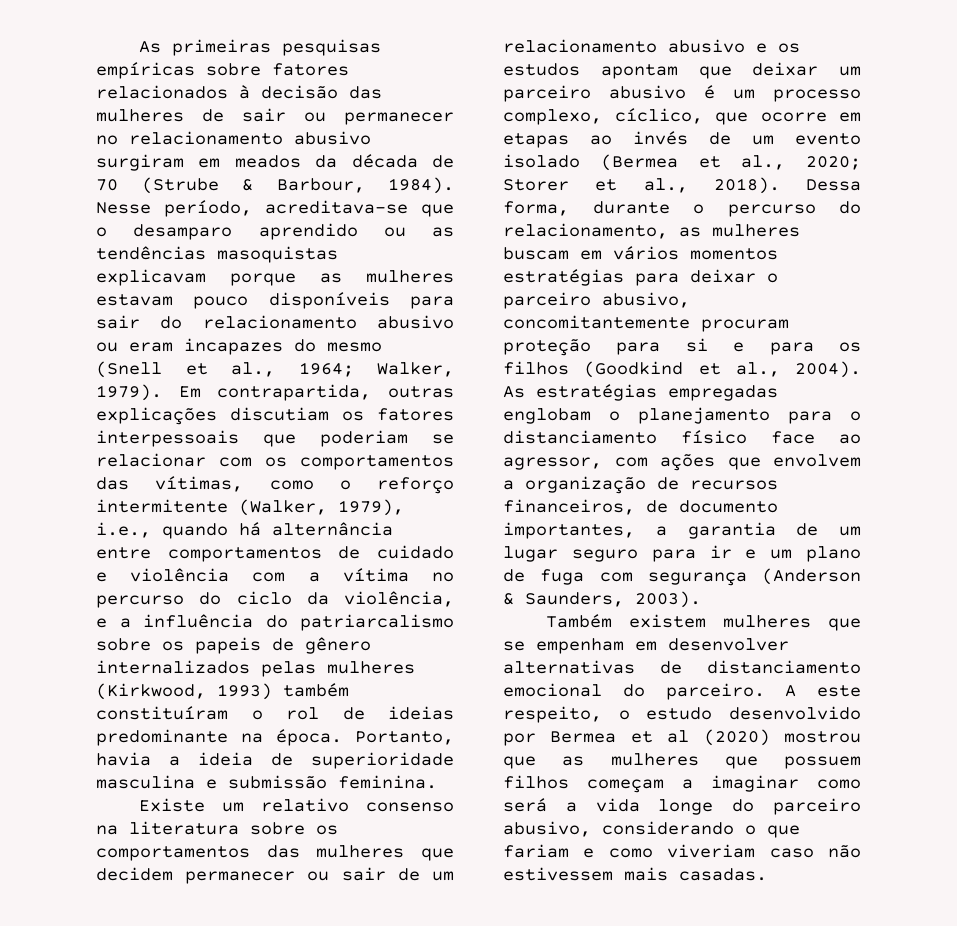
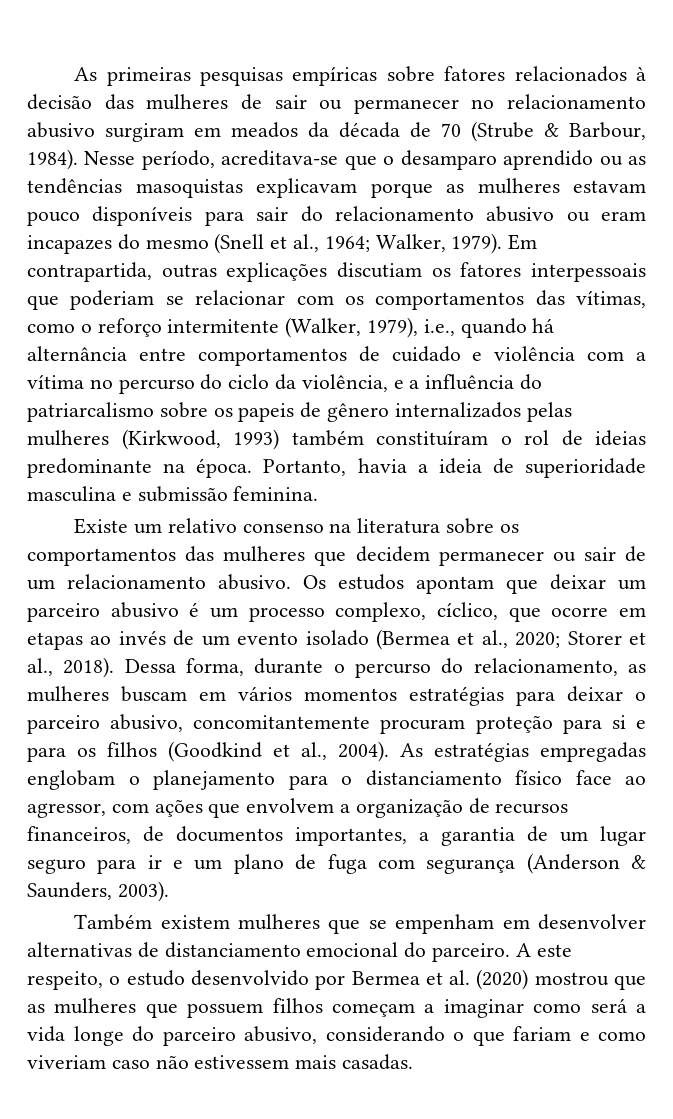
- Existe um relativo consenso na literatura sobre os comportamentos das mulheres que decidem permanecer ou sair de um relacionamento abusivo e os estudos apontam que deixar um parceiro abusivo é um processo complexo, cíclico, que ocorre em etapas ao invés de um evento isolado (Bermea et al., 2020; Storer et al., 2018).
+ Existe um relativo consenso na literatura sobre os comportamentos das mulheres que decidem permanecer ou sair de um relacionamento abusivo. Os estudos apontam que deixar um parceiro abusivo é um processo complexo, cíclico, que ocorre em etapas ao invés de um evento isolado (Bermea et al., 2020; Storer et al., 2018).
- As estratégias empregadas englobam o planejamento para o distanciamento físico face ao agressor, com ações que envolvem a organização de recursos financeiros, de documento importantes, a garantia de um lugar seguro para ir e um plano de fuga com segurança (Anderson & Saunders, 2003).
+ As estratégias empregadas englobam o planejamento para o distanciamento físico face ao agressor, com ações que envolvem a organização de recursos financeiros, de documentos importantes, a garantia de um lugar seguro para ir e um plano de fuga com segurança (Anderson & Saunders, 2003).
- A este respeito, o estudo desenvolvido por Bermea et al (2020) mostrou que as mulheres que possuem filhos começam a imaginar como será a vida longe do parceiro abusivo, considerando o que fariam e como viveriam caso não estivessem mais casadas.
+ A este respeito, o estudo desenvolvido por Bermea et al. (2020) mostrou que as mulheres que possuem filhos começam a imaginar como será a vida longe do parceiro abusivo, considerando o que fariam e como viveriam caso não estivessem mais casadas.

